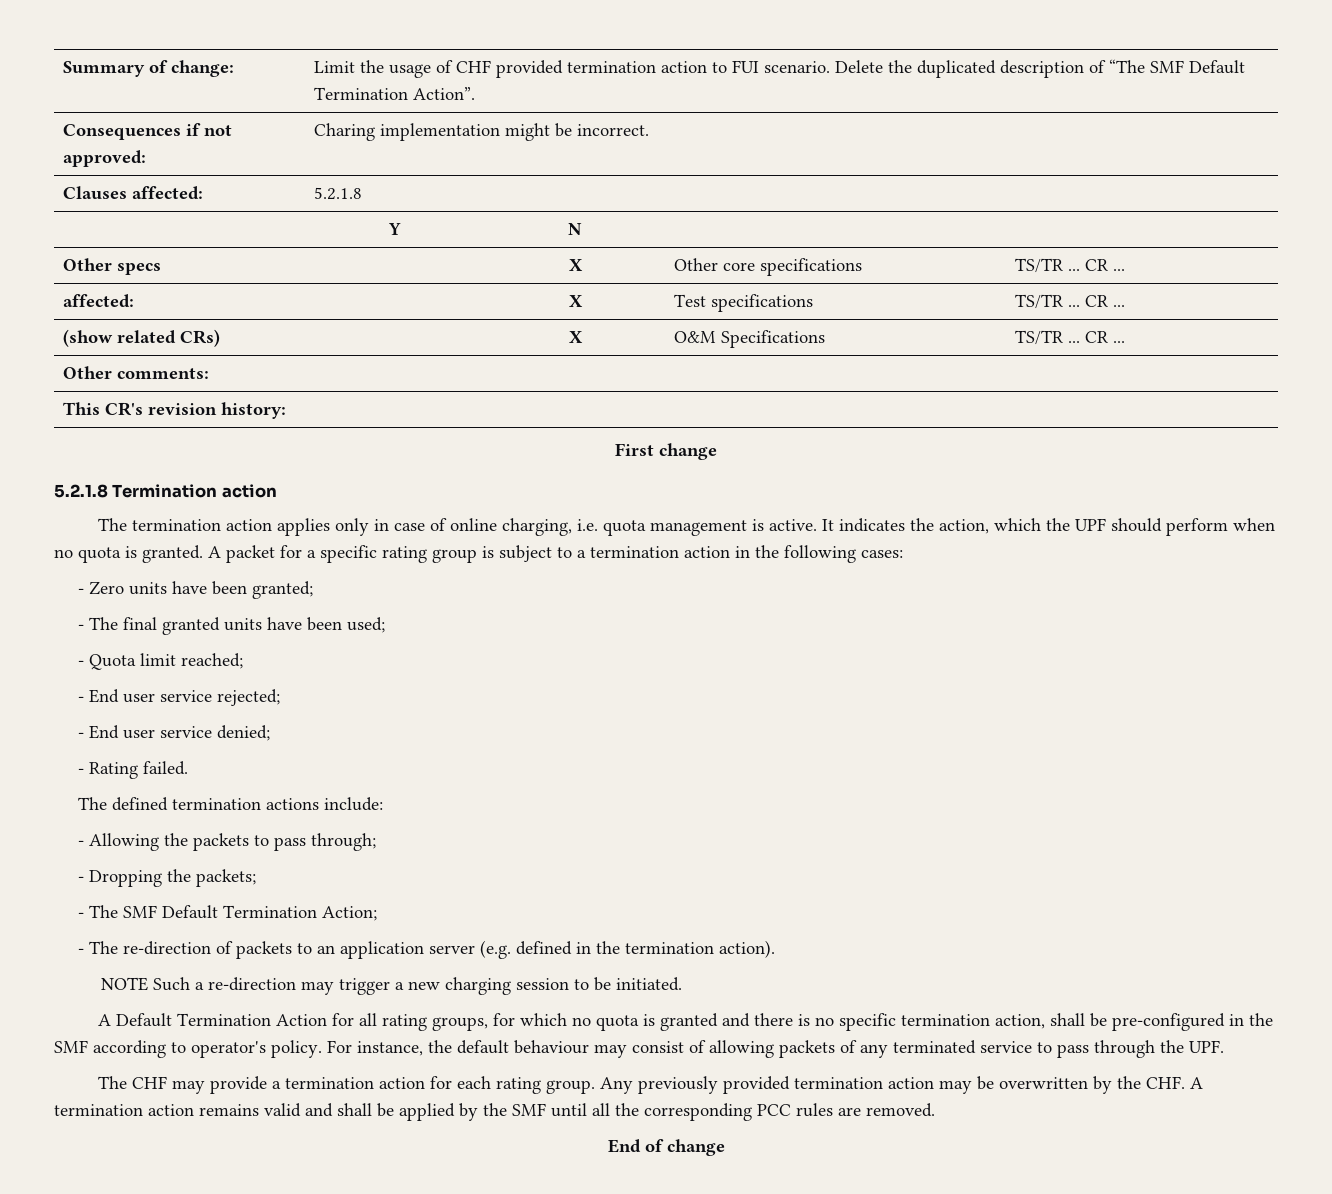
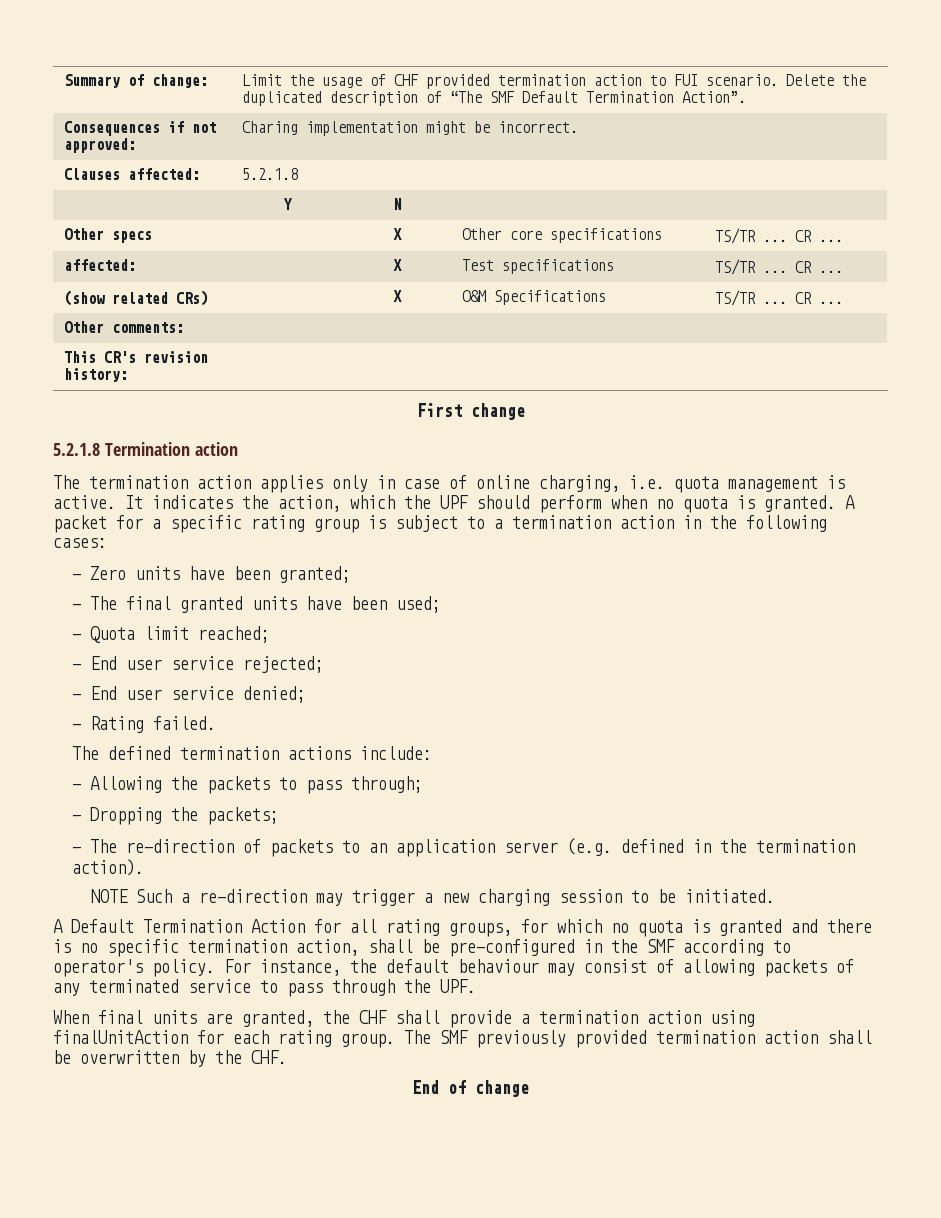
- - The SMF Default Termination Action;
- The CHF may provide a termination action for each rating group.
+ When final units are granted, the CHF shall provide a termination action using finalUnitAction for each rating group.
- Any previously provided termination action may be overwritten by the CHF. A termination action remains valid and shall be applied by the SMF until all the corresponding PCC rules are removed.
+ The SMF previously provided termination action shall be overwritten by the CHF.

